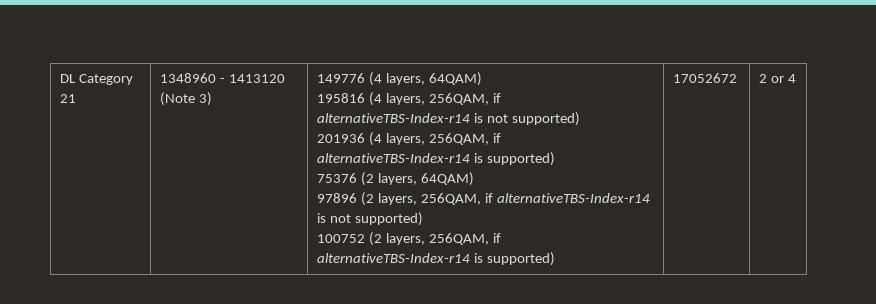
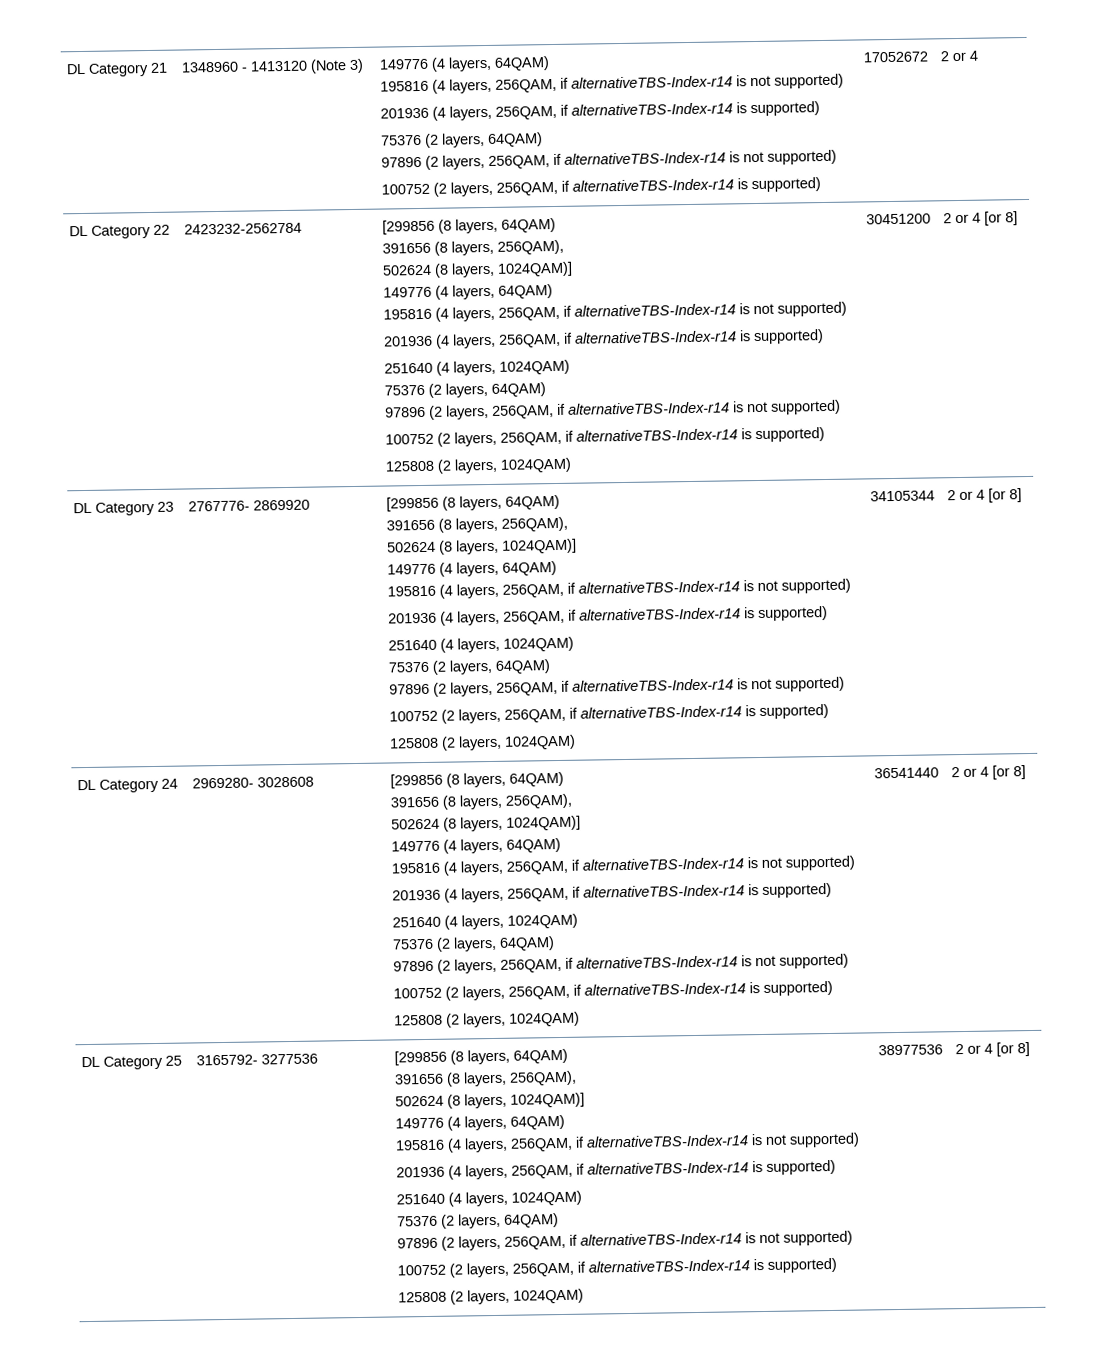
+ DL Category 22 | 2423232-2562784 | [299856 (8 layers, 64QAM)
+ 391656 (8 layers, 256QAM),
+ 502624 (8 layers, 1024QAM)]
+ 149776 (4 layers, 64QAM)
+ 195816 (4 layers, 256QAM, if alternativeTBS-Index-r14 is not supported)
+ 201936 (4 layers, 256QAM, if alternativeTBS-Index-r14 is supported)
+ 251640 (4 layers, 1024QAM)
+ 75376 (2 layers, 64QAM)
+ 97896 (2 layers, 256QAM, if alternativeTBS-Index-r14 is not supported)
+ 100752 (2 layers, 256QAM, if alternativeTBS-Index-r14 is supported)
+ 125808 (2 layers, 1024QAM) | 30451200 | 2 or 4 [or 8]
+ DL Category 23 | 2767776- 2869920 | [299856 (8 layers, 64QAM)
+ 391656 (8 layers, 256QAM),
+ 502624 (8 layers, 1024QAM)]
+ 149776 (4 layers, 64QAM)
+ 195816 (4 layers, 256QAM, if alternativeTBS-Index-r14 is not supported)
+ 201936 (4 layers, 256QAM, if alternativeTBS-Index-r14 is supported)
+ 251640 (4 layers, 1024QAM)
+ 75376 (2 layers, 64QAM)
+ 97896 (2 layers, 256QAM, if alternativeTBS-Index-r14 is not supported)
+ 100752 (2 layers, 256QAM, if alternativeTBS-Index-r14 is supported)
+ 125808 (2 layers, 1024QAM) | 34105344 | 2 or 4 [or 8]
+ DL Category 24 | 2969280- 3028608 | [299856 (8 layers, 64QAM)
+ 391656 (8 layers, 256QAM),
+ 502624 (8 layers, 1024QAM)]
+ 149776 (4 layers, 64QAM)
+ 195816 (4 layers, 256QAM, if alternativeTBS-Index-r14 is not supported)
+ 201936 (4 layers, 256QAM, if alternativeTBS-Index-r14 is supported)
+ 251640 (4 layers, 1024QAM)
+ 75376 (2 layers, 64QAM)
+ 97896 (2 layers, 256QAM, if alternativeTBS-Index-r14 is not supported)
+ 100752 (2 layers, 256QAM, if alternativeTBS-Index-r14 is supported)
+ 125808 (2 layers, 1024QAM) | 36541440 | 2 or 4 [or 8]
+ DL Category 25 | 3165792- 3277536 | [299856 (8 layers, 64QAM)
+ 391656 (8 layers, 256QAM),
+ 502624 (8 layers, 1024QAM)]
+ 149776 (4 layers, 64QAM)
+ 195816 (4 layers, 256QAM, if alternativeTBS-Index-r14 is not supported)
+ 201936 (4 layers, 256QAM, if alternativeTBS-Index-r14 is supported)
+ 251640 (4 layers, 1024QAM)
+ 75376 (2 layers, 64QAM)
+ 97896 (2 layers, 256QAM, if alternativeTBS-Index-r14 is not supported)
+ 100752 (2 layers, 256QAM, if alternativeTBS-Index-r14 is supported)
+ 125808 (2 layers, 1024QAM) | 38977536 | 2 or 4 [or 8]

